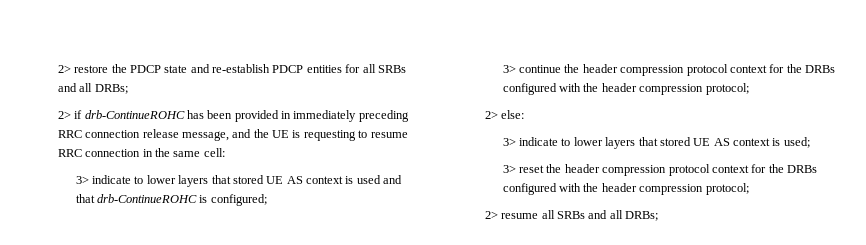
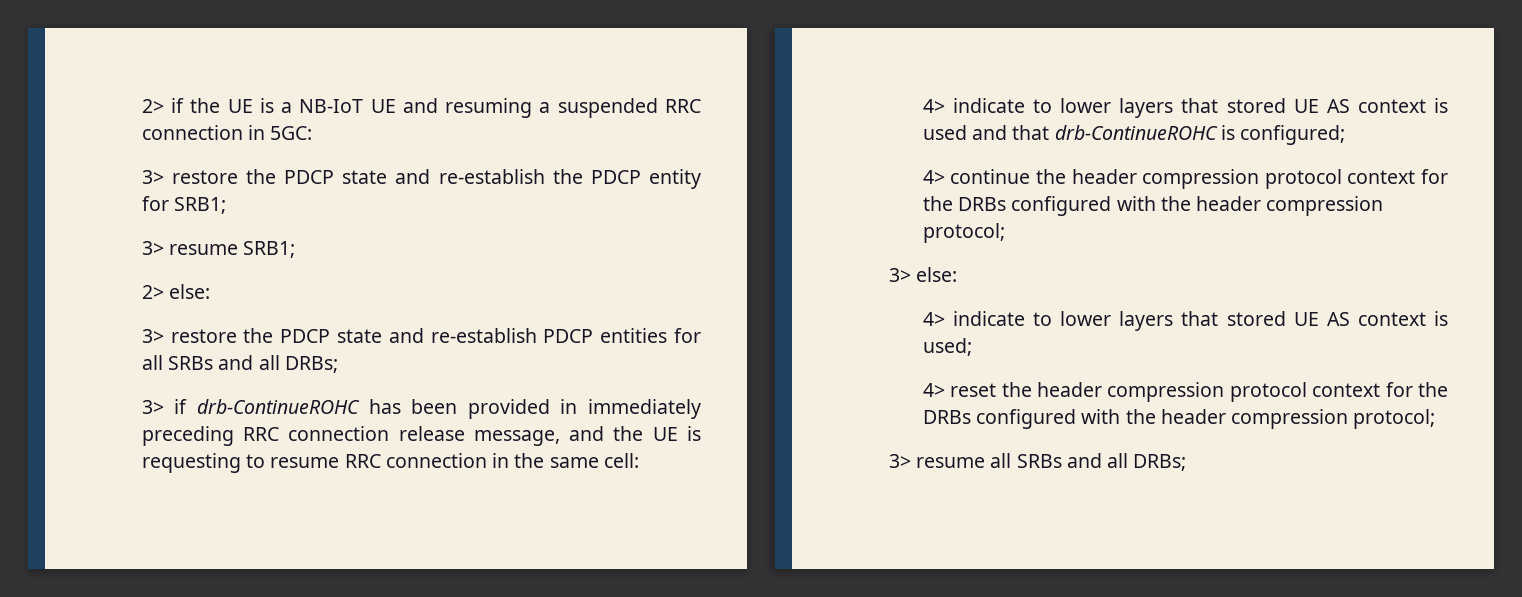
- 2> restore the PDCP state and re-establish PDCP entities for all SRBs and all DRBs;
+ 2> if the UE is a NB-IoT UE and resuming a suspended RRC connection in 5GC:
+ 3> restore the PDCP state and re-establish the PDCP entity for SRB1;
+ 3> resume SRB1;
+ 2> else:
+ 3> restore the PDCP state and re-establish PDCP entities for all SRBs and all DRBs;
- 2> if drb-ContinueROHC has been provided in immediately preceding RRC connection release message, and the UE is requesting to resume RRC connection in the same cell:
+ 3> if drb-ContinueROHC has been provided in immediately preceding RRC connection release message, and the UE is requesting to resume RRC connection in the same cell:
- 3> indicate to lower layers that stored UE AS context is used and that drb-ContinueROHC is configured;
+ 4> indicate to lower layers that stored UE AS context is used and that drb-ContinueROHC is configured;
- 3> continue the header compression protocol context for the DRBs configured with the header compression protocol;
+ 4> continue the header compression protocol context for the DRBs configured with the header compression protocol;
- 2> else:
- 3> indicate to lower layers that stored UE AS context is used;
+ 3> else:
+ 4> indicate to lower layers that stored UE AS context is used;
- 3> reset the header compression protocol context for the DRBs configured with the header compression protocol;
+ 4> reset the header compression protocol context for the DRBs configured with the header compression protocol;
- 2> resume all SRBs and all DRBs;
+ 3> resume all SRBs and all DRBs;

